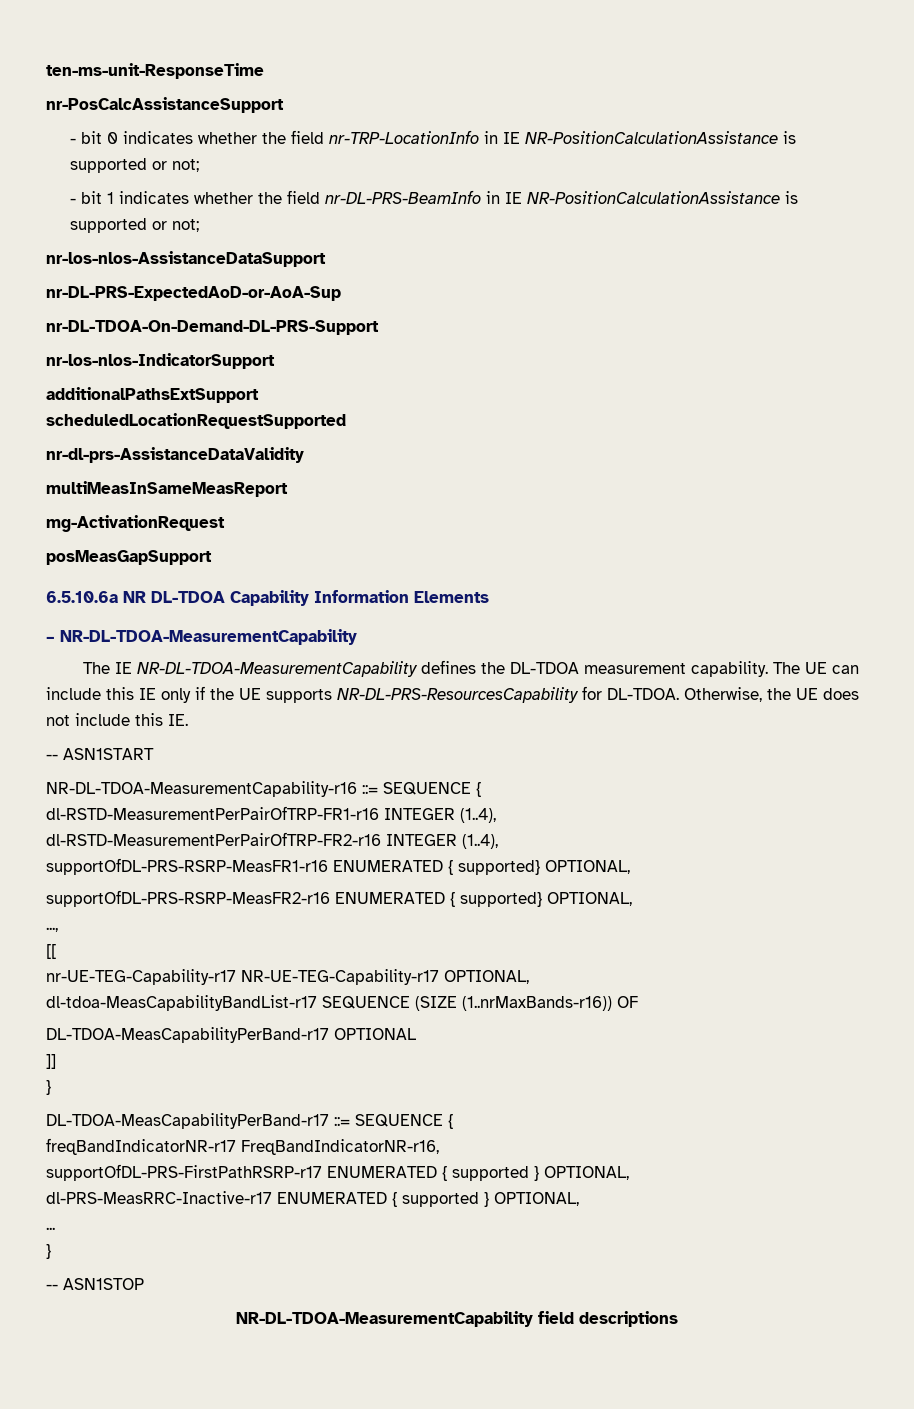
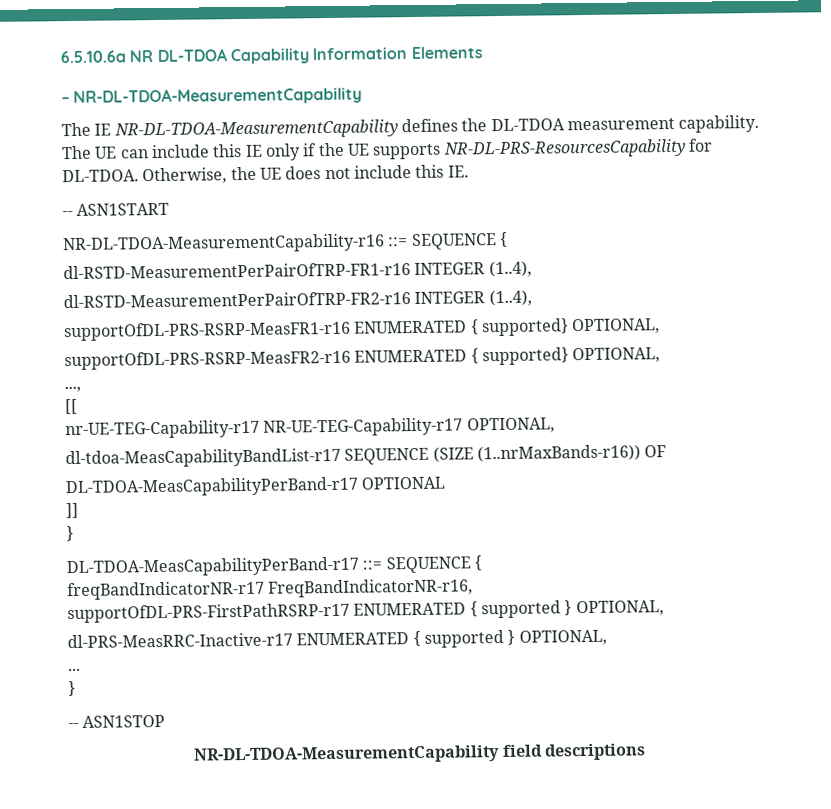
- ten-ms-unit-ResponseTime
- nr-PosCalcAssistanceSupport
- - bit 0 indicates whether the field nr-TRP-LocationInfo in IE NR-PositionCalculationAssistance is supported or not;
- - bit 1 indicates whether the field nr-DL-PRS-BeamInfo in IE NR-PositionCalculationAssistance is supported or not;
- nr-los-nlos-AssistanceDataSupport
- nr-DL-PRS-ExpectedAoD-or-AoA-Sup
- nr-DL-TDOA-On-Demand-DL-PRS-Support
- nr-los-nlos-IndicatorSupport
- additionalPathsExtSupport
- scheduledLocationRequestSupported
- nr-dl-prs-AssistanceDataValidity
- multiMeasInSameMeasReport
- mg-ActivationRequest
- posMeasGapSupport

